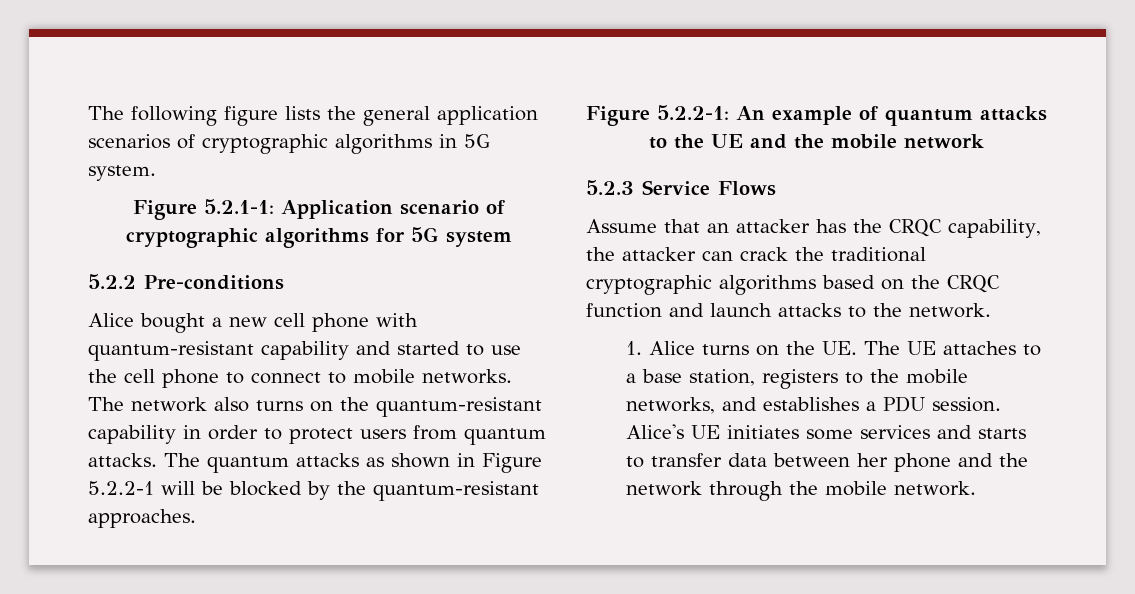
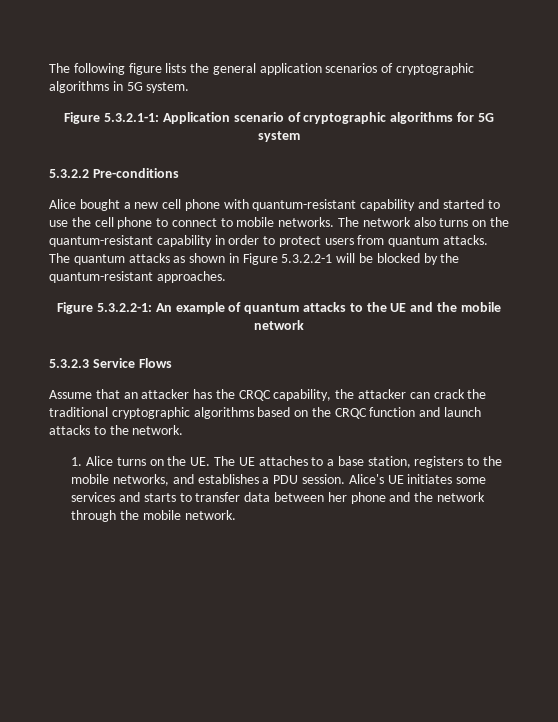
- Figure 5.2.1-1: Application scenario of cryptographic algorithms for 5G system
+ Figure 5.3.2.1-1: Application scenario of cryptographic algorithms for 5G system
- 5.2.2 Pre-conditions
+ 5.3.2.2 Pre-conditions
- The quantum attacks as shown in Figure 5.2.2-1 will be blocked by the quantum-resistant approaches.
+ The quantum attacks as shown in Figure 5.3.2.2-1 will be blocked by the quantum-resistant approaches.
- Figure 5.2.2-1: An example of quantum attacks to the UE and the mobile network
+ Figure 5.3.2.2-1: An example of quantum attacks to the UE and the mobile network
- 5.2.3 Service Flows
+ 5.3.2.3 Service Flows

